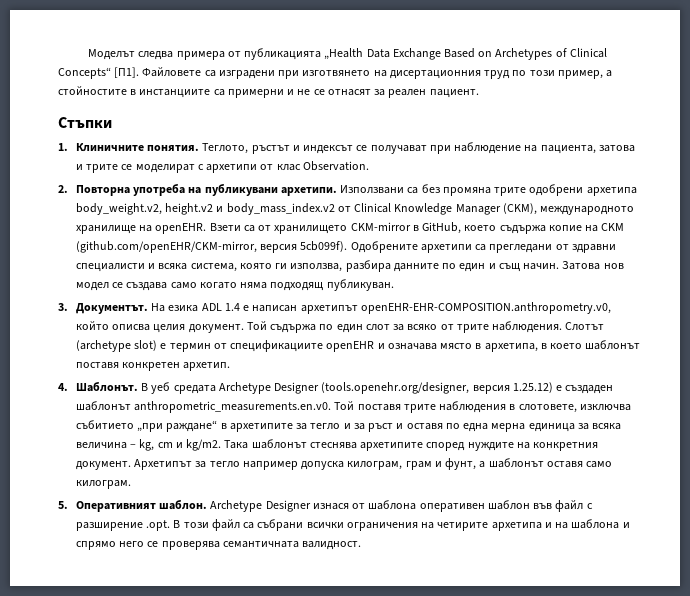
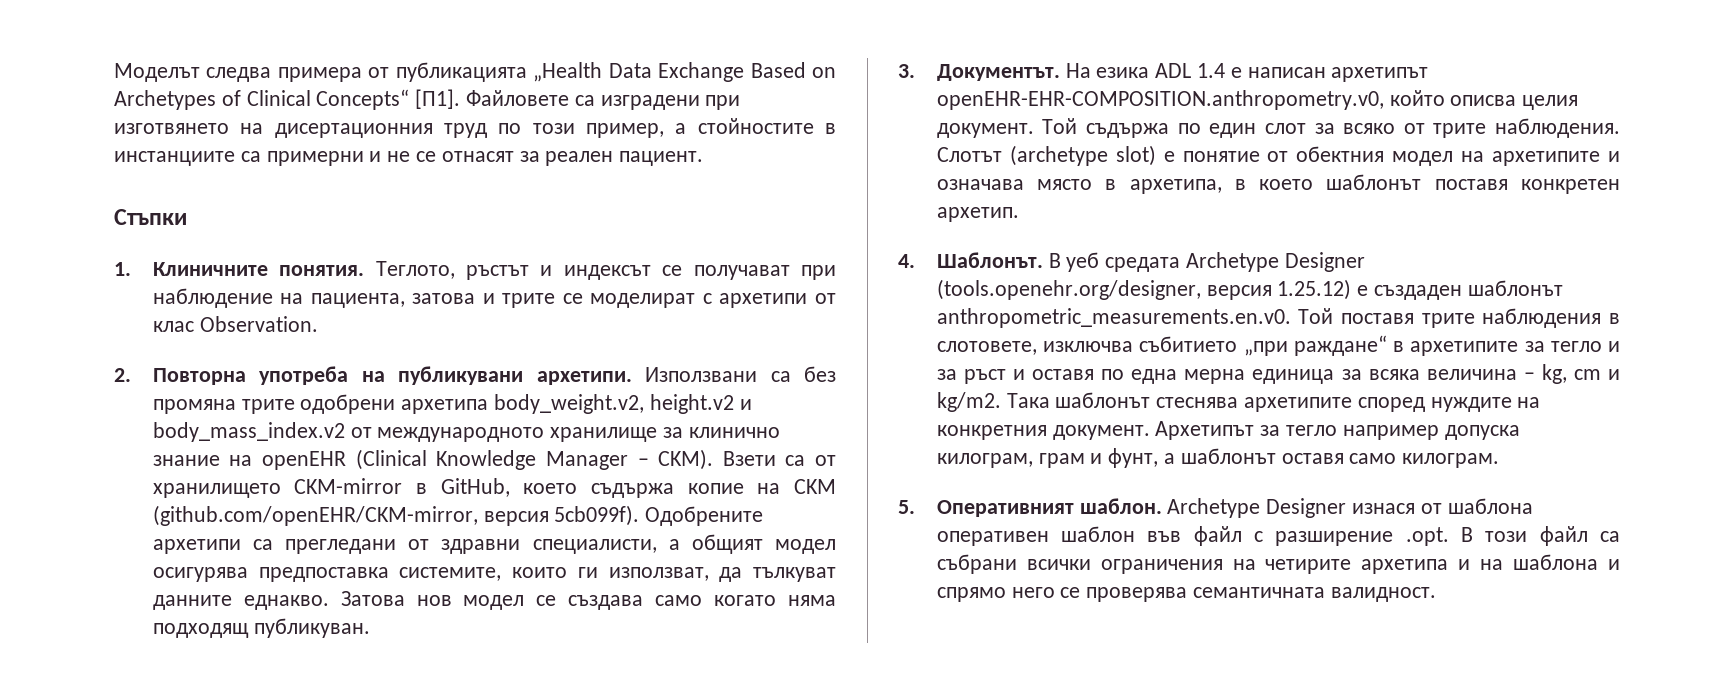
- Използвани са без промяна трите одобрени архетипа body_weight.v2, height.v2 и body_mass_index.v2 от Clinical Knowledge Manager (CKM), международното хранилище на openEHR.
+ Използвани са без промяна трите одобрени архетипа body_weight.v2, height.v2 и body_mass_index.v2 от международното хранилище за клинично знание на openEHR (Clinical Knowledge Manager – CKM).
- Одобрените архетипи са прегледани от здравни специалисти и всяка система, която ги използва, разбира данните по един и същ начин.
+ Одобрените архетипи са прегледани от здравни специалисти, а общият модел осигурява предпоставка системите, които ги използват, да тълкуват данните еднакво.
- Слотът (archetype slot) е термин от спецификациите openEHR и означава място в архетипа, в което шаблонът поставя конкретен архетип.
+ Слотът (archetype slot) е понятие от обектния модел на архетипите и означава място в архетипа, в което шаблонът поставя конкретен архетип.

